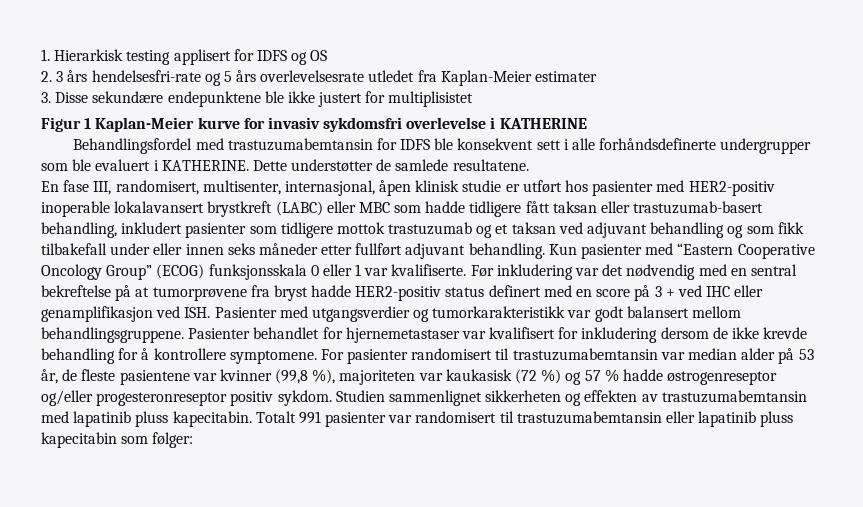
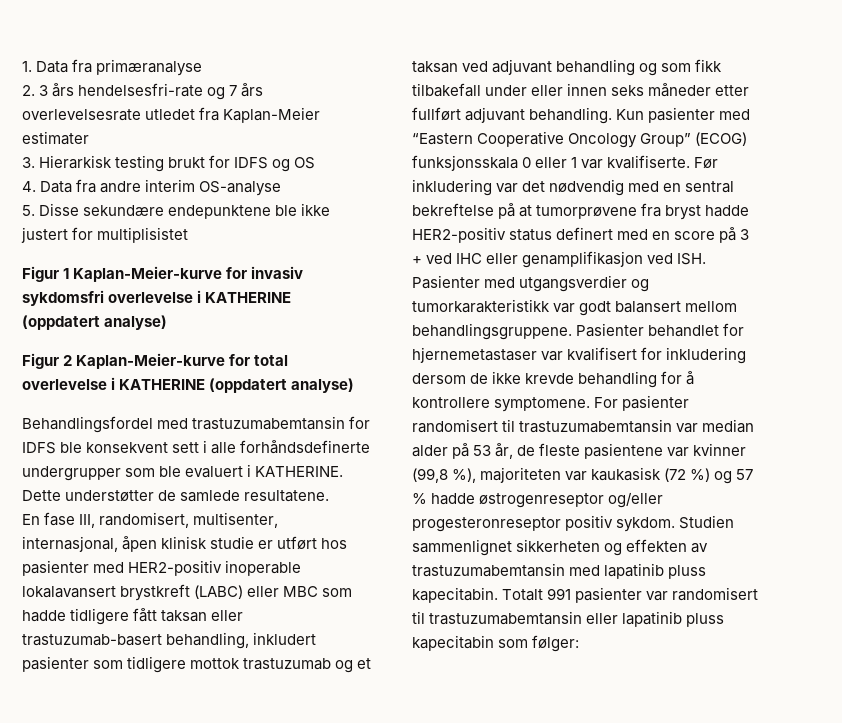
- 1. Hierarkisk testing applisert for IDFS og OS
+ 1. Data fra primæranalyse
- 2. 3 års hendelsesfri-rate og 5 års overlevelsesrate utledet fra Kaplan-Meier estimater
+ 2. 3 års hendelsesfri-rate og 7 års overlevelsesrate utledet fra Kaplan-Meier estimater
- 3. Disse sekundære endepunktene ble ikke justert for multiplisistet
+ 3. Hierarkisk testing brukt for IDFS og OS
+ 4. Data fra andre interim OS-analyse
+ 5. Disse sekundære endepunktene ble ikke justert for multiplisistet
- Figur 1 Kaplan-Meier kurve for invasiv sykdomsfri overlevelse i KATHERINE
+ Figur 1 Kaplan-Meier-kurve for invasiv sykdomsfri overlevelse i KATHERINE (oppdatert analyse)
+ Figur 2 Kaplan-Meier-kurve for total overlevelse i KATHERINE (oppdatert analyse)

